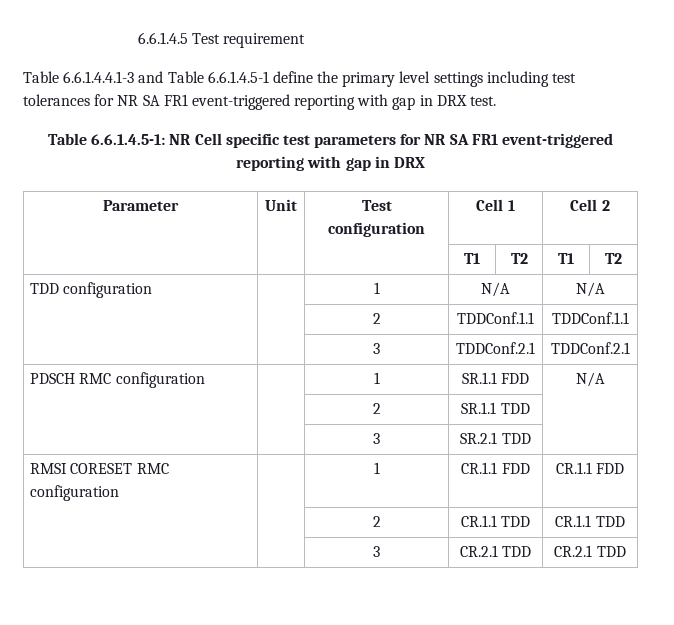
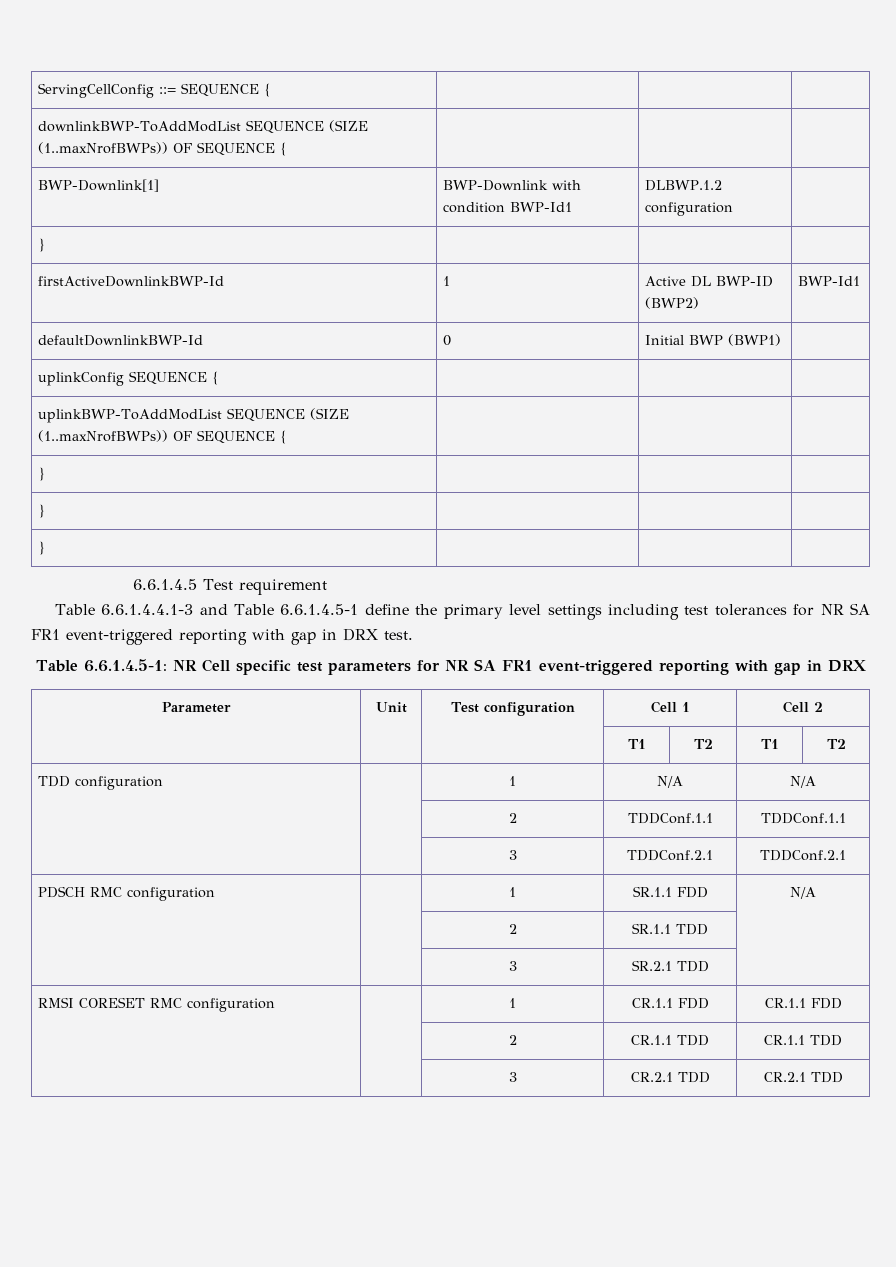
+ ServingCellConfig ::= SEQUENCE { | | |
+ downlinkBWP-ToAddModList SEQUENCE (SIZE (1..maxNrofBWPs)) OF SEQUENCE { | | |
+ BWP-Downlink[1] | BWP-Downlink with condition BWP-Id1 | DLBWP.1.2 configuration |
+ } | | |
+ firstActiveDownlinkBWP-Id | 1 | Active DL BWP-ID (BWP2) | BWP-Id1
+ defaultDownlinkBWP-Id | 0 | Initial BWP (BWP1) |
+ uplinkConfig SEQUENCE { | | |
+ uplinkBWP-ToAddModList SEQUENCE (SIZE (1..maxNrofBWPs)) OF SEQUENCE { | | |
+ } | | |
+ } | | |
+ } | | |

